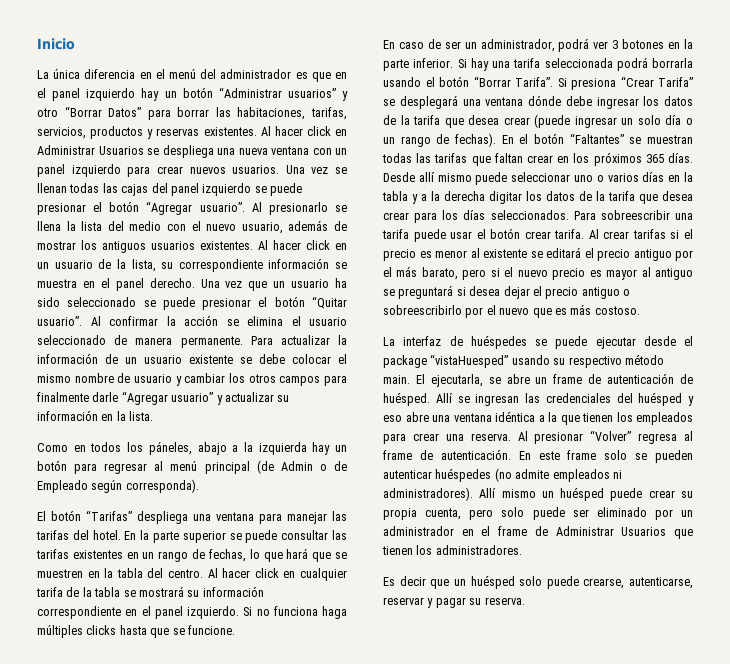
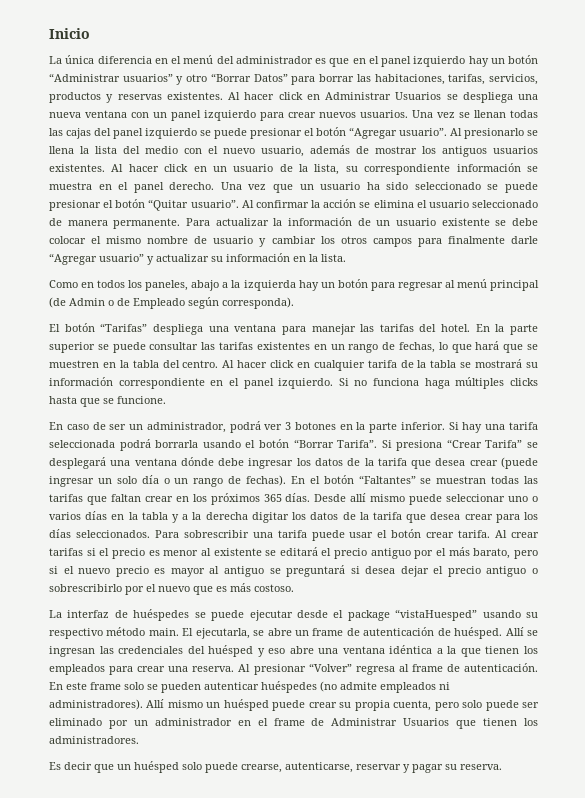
- Como en todos los páneles, abajo a la izquierda hay un botón para regresar al menú principal (de Admin o de Empleado según corresponda).
+ Como en todos los paneles, abajo a la izquierda hay un botón para regresar al menú principal (de Admin o de Empleado según corresponda).
- Para sobreescribir una tarifa puede usar el botón crear tarifa.
+ Para sobrescribir una tarifa puede usar el botón crear tarifa.
- Al crear tarifas si el precio es menor al existente se editará el precio antiguo por el más barato, pero si el nuevo precio es mayor al antiguo se preguntará si desea dejar el precio antiguo o sobreescribirlo por el nuevo que es más costoso.
+ Al crear tarifas si el precio es menor al existente se editará el precio antiguo por el más barato, pero si el nuevo precio es mayor al antiguo se preguntará si desea dejar el precio antiguo o sobrescribirlo por el nuevo que es más costoso.

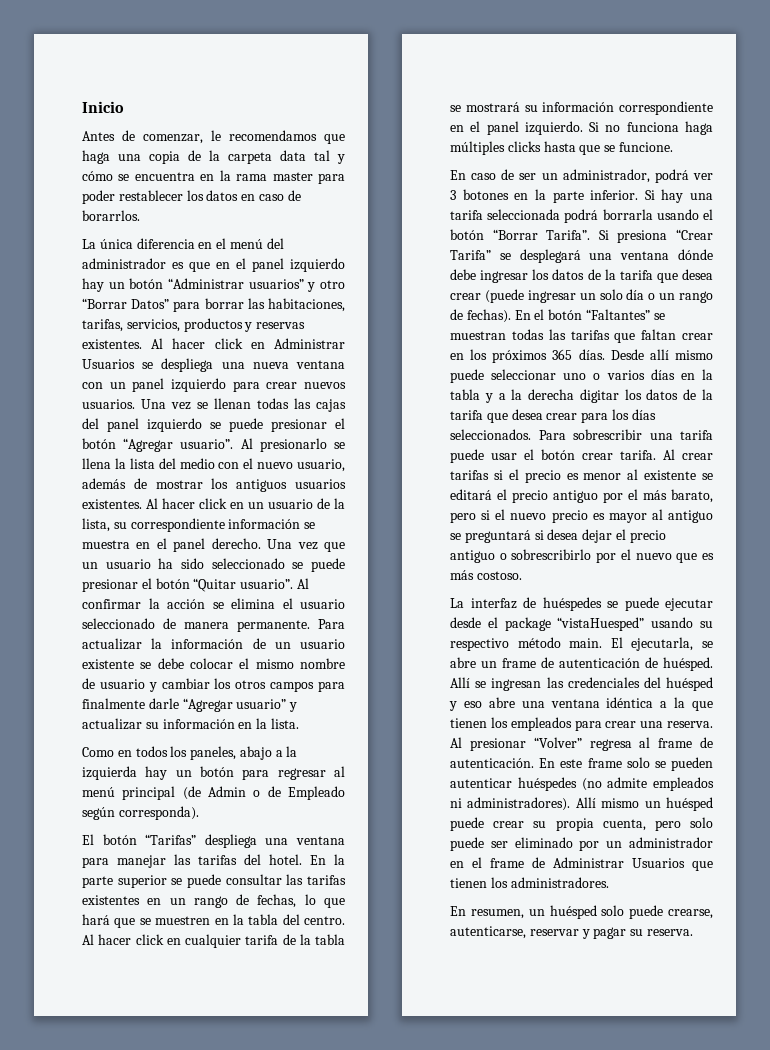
+ Antes de comenzar, le recomendamos que haga una copia de la carpeta data tal y cómo se encuentra en la rama master para poder restablecer los datos en caso de borarrlos.
- Es decir que un huésped solo puede crearse, autenticarse, reservar y pagar su reserva.
+ En resumen, un huésped solo puede crearse, autenticarse, reservar y pagar su reserva.

